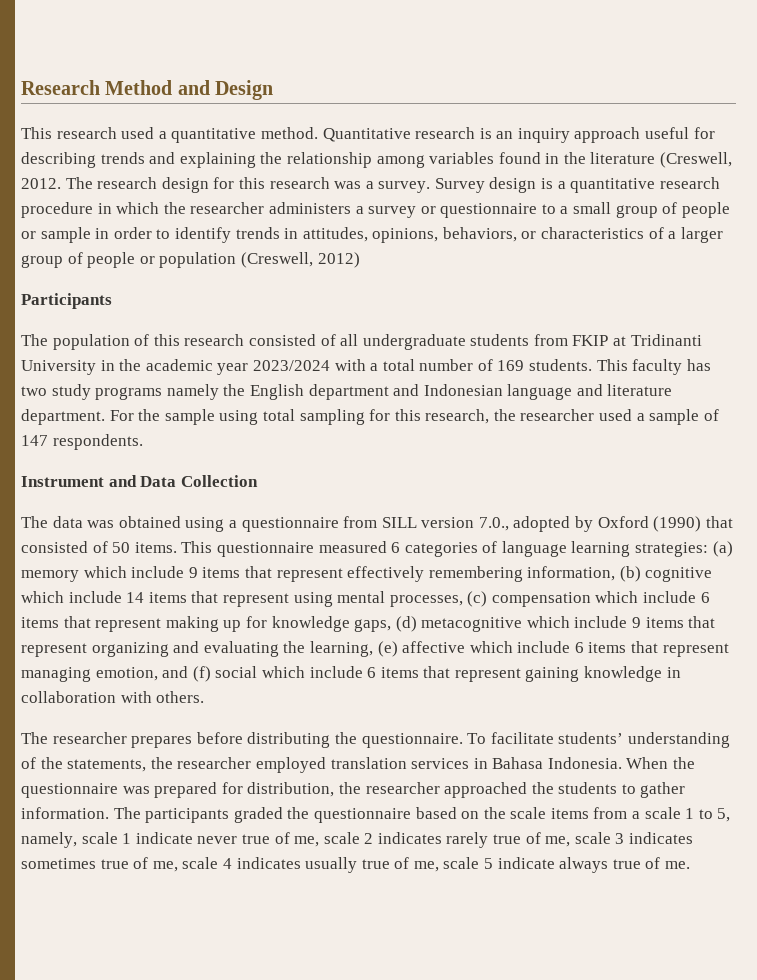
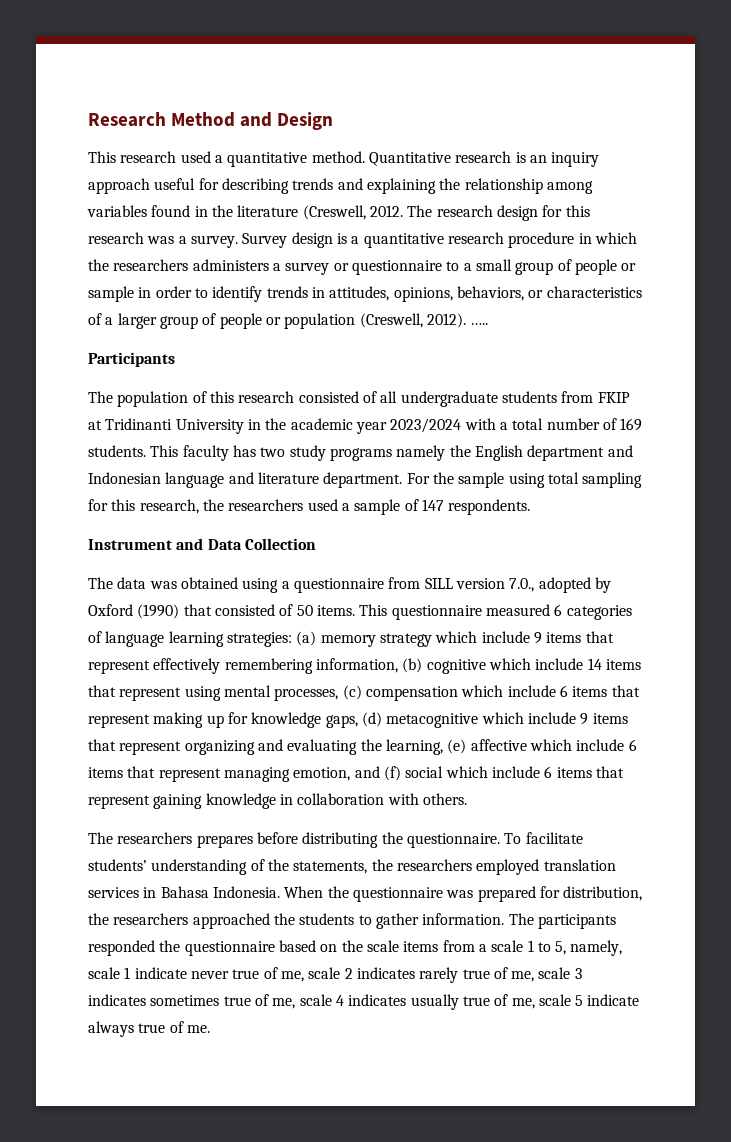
- Survey design is a quantitative research procedure in which the researcher administers a survey or questionnaire to a small group of people or sample in order to identify trends in attitudes, opinions, behaviors, or characteristics of a larger group of people or population (Creswell, 2012)
+ Survey design is a quantitative research procedure in which the researchers administers a survey or questionnaire to a small group of people or sample in order to identify trends in attitudes, opinions, behaviors, or characteristics of a larger group of people or population (Creswell, 2012). …..
- For the sample using total sampling for this research, the researcher used a sample of 147 respondents.
+ For the sample using total sampling for this research, the researchers used a sample of 147 respondents.
- (a) memory which include 9 items that represent effectively remembering information, (b) cognitive which include 14 items that represent using mental processes, (c) compensation which include 6 items that represent making up for knowledge gaps, (d) metacognitive which include 9 items that represent organizing and evaluating the learning, (e) affective which include 6 items that represent managing emotion, and (f) social which include 6 items that represent gaining knowledge in collaboration with others.
+ (a) memory strategy which include 9 items that represent effectively remembering information, (b) cognitive which include 14 items that represent using mental processes, (c) compensation which include 6 items that represent making up for knowledge gaps, (d) metacognitive which include 9 items that represent organizing and evaluating the learning, (e) affective which include 6 items that represent managing emotion, and (f) social which include 6 items that represent gaining knowledge in collaboration with others.
- The researcher prepares before distributing the questionnaire.
+ The researchers prepares before distributing the questionnaire.
- To facilitate students’ understanding of the statements, the researcher employed translation services in Bahasa Indonesia.
+ To facilitate students’ understanding of the statements, the researchers employed translation services in Bahasa Indonesia.
- When the questionnaire was prepared for distribution, the researcher approached the students to gather information.
+ When the questionnaire was prepared for distribution, the researchers approached the students to gather information.
- The participants graded the questionnaire based on the scale items from a scale 1 to 5, namely, scale 1 indicate never true of me, scale 2 indicates rarely true of me, scale 3 indicates sometimes true of me, scale 4 indicates usually true of me, scale 5 indicate always true of me.
+ The participants responded the questionnaire based on the scale items from a scale 1 to 5, namely, scale 1 indicate never true of me, scale 2 indicates rarely true of me, scale 3 indicates sometimes true of me, scale 4 indicates usually true of me, scale 5 indicate always true of me.

